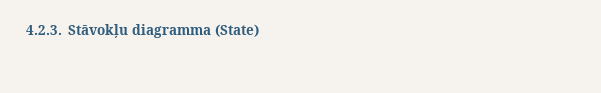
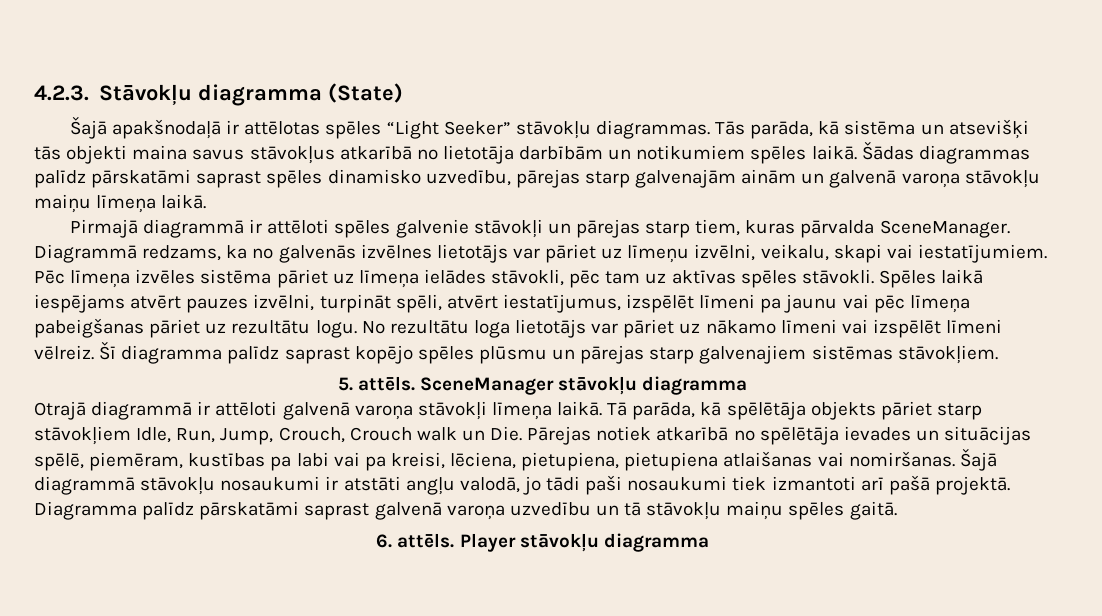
+ Šajā apakšnodaļā ir attēlotas spēles “Light Seeker” stāvokļu diagrammas. Tās parāda, kā sistēma un atsevišķi tās objekti maina savus stāvokļus atkarībā no lietotāja darbībām un notikumiem spēles laikā. Šādas diagrammas palīdz pārskatāmi saprast spēles dinamisko uzvedību, pārejas starp galvenajām ainām un galvenā varoņa stāvokļu maiņu līmeņa laikā.
+ Pirmajā diagrammā ir attēloti spēles galvenie stāvokļi un pārejas starp tiem, kuras pārvalda SceneManager. Diagrammā redzams, ka no galvenās izvēlnes lietotājs var pāriet uz līmeņu izvēlni, veikalu, skapi vai iestatījumiem. Pēc līmeņa izvēles sistēma pāriet uz līmeņa ielādes stāvokli, pēc tam uz aktīvas spēles stāvokli. Spēles laikā iespējams atvērt pauzes izvēlni, turpināt spēli, atvērt iestatījumus, izspēlēt līmeni pa jaunu vai pēc līmeņa pabeigšanas pāriet uz rezultātu logu. No rezultātu loga lietotājs var pāriet uz nākamo līmeni vai izspēlēt līmeni vēlreiz. Šī diagramma palīdz saprast kopējo spēles plūsmu un pārejas starp galvenajiem sistēmas stāvokļiem.
+ 5. attēls. SceneManager stāvokļu diagramma
+ Otrajā diagrammā ir attēloti galvenā varoņa stāvokļi līmeņa laikā. Tā parāda, kā spēlētāja objekts pāriet starp stāvokļiem Idle, Run, Jump, Crouch, Crouch walk un Die. Pārejas notiek atkarībā no spēlētāja ievades un situācijas spēlē, piemēram, kustības pa labi vai pa kreisi, lēciena, pietupiena, pietupiena atlaišanas vai nomiršanas. Šajā diagrammā stāvokļu nosaukumi ir atstāti angļu valodā, jo tādi paši nosaukumi tiek izmantoti arī pašā projektā. Diagramma palīdz pārskatāmi saprast galvenā varoņa uzvedību un tā stāvokļu maiņu spēles gaitā.
+ 6. attēls. Player stāvokļu diagramma

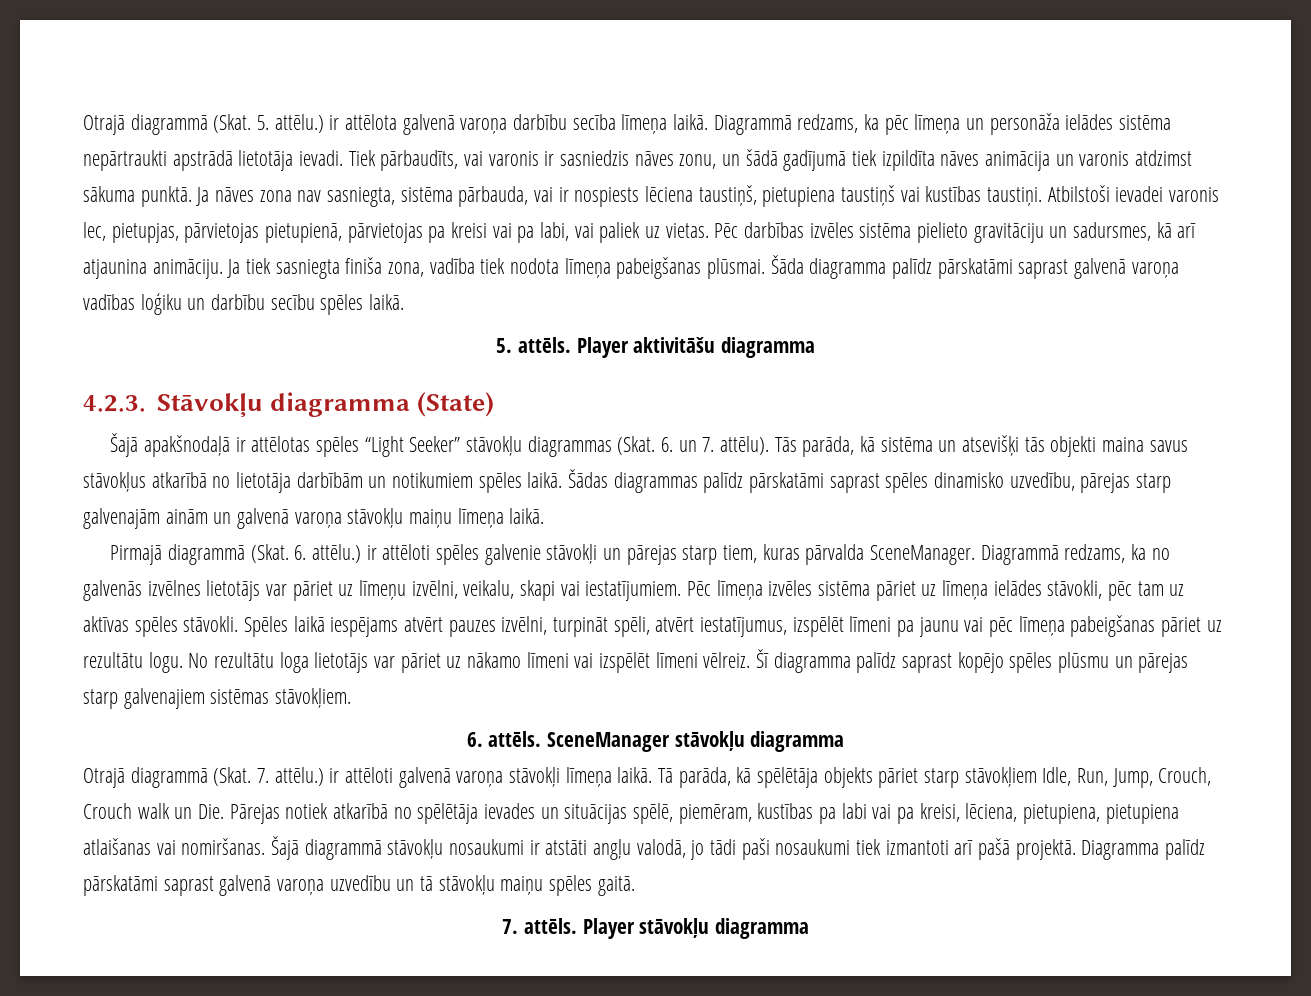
+ Otrajā diagrammā (Skat. 5. attēlu.) ir attēlota galvenā varoņa darbību secība līmeņa laikā. Diagrammā redzams, ka pēc līmeņa un personāža ielādes sistēma nepārtraukti apstrādā lietotāja ievadi. Tiek pārbaudīts, vai varonis ir sasniedzis nāves zonu, un šādā gadījumā tiek izpildīta nāves animācija un varonis atdzimst sākuma punktā. Ja nāves zona nav sasniegta, sistēma pārbauda, vai ir nospiests lēciena taustiņš, pietupiena taustiņš vai kustības taustiņi. Atbilstoši ievadei varonis lec, pietupjas, pārvietojas pietupienā, pārvietojas pa kreisi vai pa labi, vai paliek uz vietas. Pēc darbības izvēles sistēma pielieto gravitāciju un sadursmes, kā arī atjaunina animāciju. Ja tiek sasniegta finiša zona, vadība tiek nodota līmeņa pabeigšanas plūsmai. Šāda diagramma palīdz pārskatāmi saprast galvenā varoņa vadības loģiku un darbību secību spēles laikā.
+ 5. attēls. Player aktivitāšu diagramma
- Šajā apakšnodaļā ir attēlotas spēles “Light Seeker” stāvokļu diagrammas.
+ Šajā apakšnodaļā ir attēlotas spēles “Light Seeker” stāvokļu diagrammas (Skat. 6. un 7. attēlu).
- Pirmajā diagrammā ir attēloti spēles galvenie stāvokļi un pārejas starp tiem, kuras pārvalda SceneManager.
+ Pirmajā diagrammā (Skat. 6. attēlu.) ir attēloti spēles galvenie stāvokļi un pārejas starp tiem, kuras pārvalda SceneManager.
- 5. attēls.
+ 6. attēls.
- Otrajā diagrammā ir attēloti galvenā varoņa stāvokļi līmeņa laikā.
+ Otrajā diagrammā (Skat. 7. attēlu.) ir attēloti galvenā varoņa stāvokļi līmeņa laikā.
- 6. attēls.
+ 7. attēls.

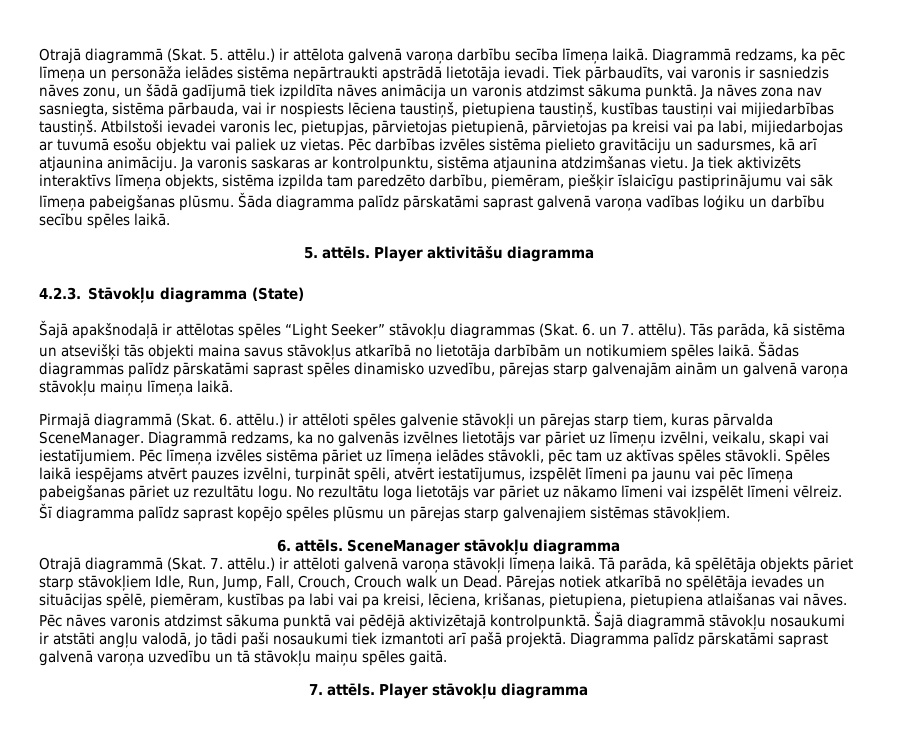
- Ja nāves zona nav sasniegta, sistēma pārbauda, vai ir nospiests lēciena taustiņš, pietupiena taustiņš vai kustības taustiņi.
+ Ja nāves zona nav sasniegta, sistēma pārbauda, vai ir nospiests lēciena taustiņš, pietupiena taustiņš, kustības taustiņi vai mijiedarbības taustiņš.
- Atbilstoši ievadei varonis lec, pietupjas, pārvietojas pietupienā, pārvietojas pa kreisi vai pa labi, vai paliek uz vietas.
+ Atbilstoši ievadei varonis lec, pietupjas, pārvietojas pietupienā, pārvietojas pa kreisi vai pa labi, mijiedarbojas ar tuvumā esošu objektu vai paliek uz vietas.
- Ja tiek sasniegta finiša zona, vadība tiek nodota līmeņa pabeigšanas plūsmai.
+ Ja varonis saskaras ar kontrolpunktu, sistēma atjaunina atdzimšanas vietu. Ja tiek aktivizēts interaktīvs līmeņa objekts, sistēma izpilda tam paredzēto darbību, piemēram, piešķir īslaicīgu pastiprinājumu vai sāk līmeņa pabeigšanas plūsmu.
- Tā parāda, kā spēlētāja objekts pāriet starp stāvokļiem Idle, Run, Jump, Crouch, Crouch walk un Die. Pārejas notiek atkarībā no spēlētāja ievades un situācijas spēlē, piemēram, kustības pa labi vai pa kreisi, lēciena, pietupiena, pietupiena atlaišanas vai nomiršanas.
+ Tā parāda, kā spēlētāja objekts pāriet starp stāvokļiem Idle, Run, Jump, Fall, Crouch, Crouch walk un Dead. Pārejas notiek atkarībā no spēlētāja ievades un situācijas spēlē, piemēram, kustības pa labi vai pa kreisi, lēciena, krišanas, pietupiena, pietupiena atlaišanas vai nāves. Pēc nāves varonis atdzimst sākuma punktā vai pēdējā aktivizētajā kontrolpunktā.

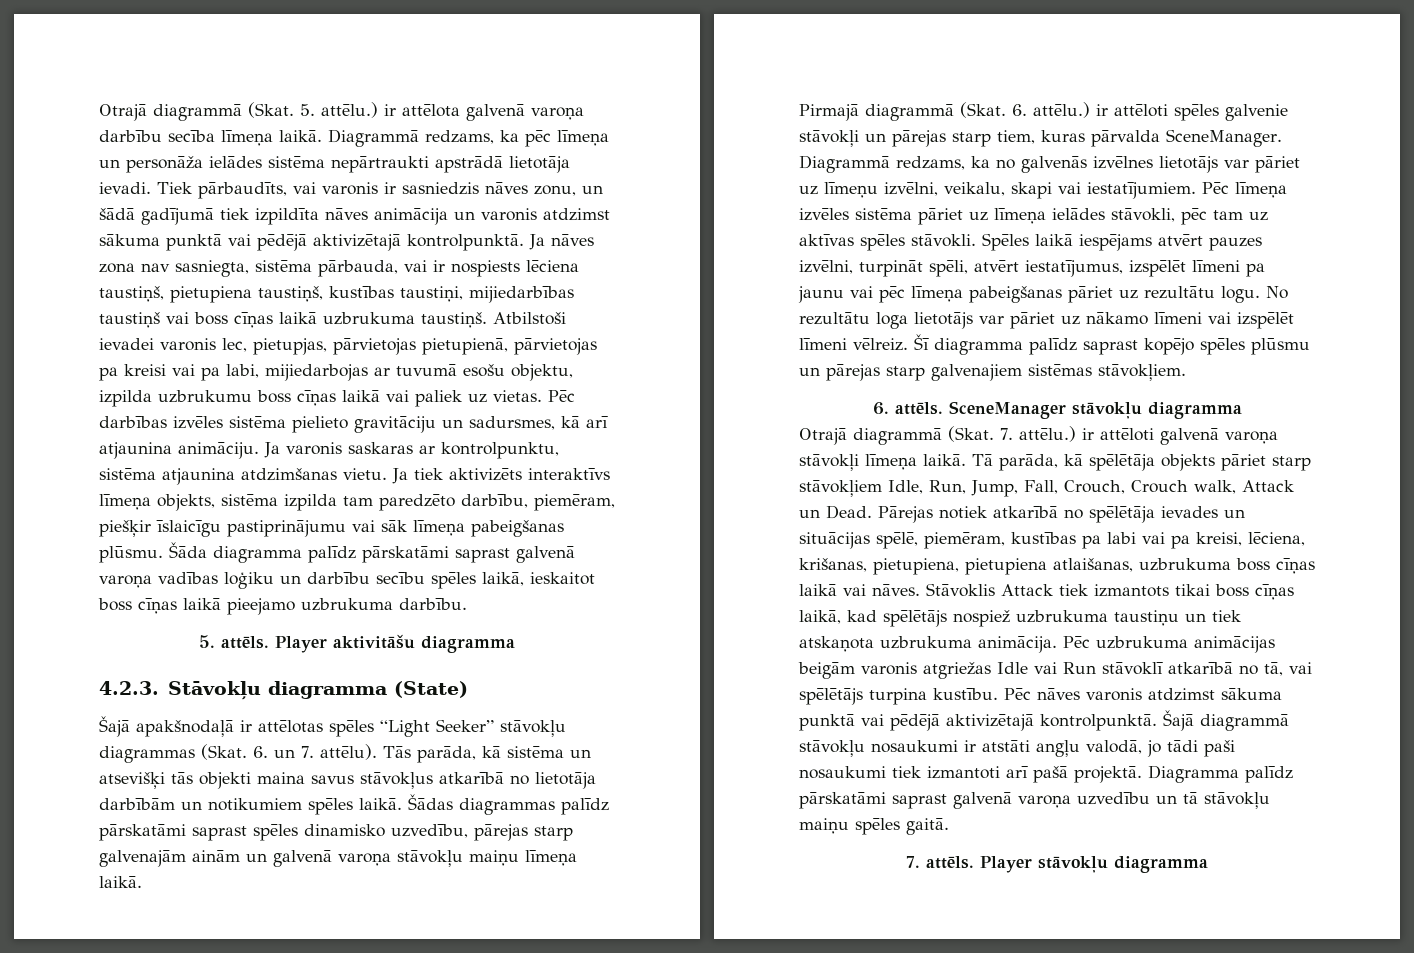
- Tiek pārbaudīts, vai varonis ir sasniedzis nāves zonu, un šādā gadījumā tiek izpildīta nāves animācija un varonis atdzimst sākuma punktā.
+ Tiek pārbaudīts, vai varonis ir sasniedzis nāves zonu, un šādā gadījumā tiek izpildīta nāves animācija un varonis atdzimst sākuma punktā vai pēdējā aktivizētajā kontrolpunktā.
- Ja nāves zona nav sasniegta, sistēma pārbauda, vai ir nospiests lēciena taustiņš, pietupiena taustiņš, kustības taustiņi vai mijiedarbības taustiņš.
+ Ja nāves zona nav sasniegta, sistēma pārbauda, vai ir nospiests lēciena taustiņš, pietupiena taustiņš, kustības taustiņi, mijiedarbības taustiņš vai boss cīņas laikā uzbrukuma taustiņš.
- Atbilstoši ievadei varonis lec, pietupjas, pārvietojas pietupienā, pārvietojas pa kreisi vai pa labi, mijiedarbojas ar tuvumā esošu objektu vai paliek uz vietas.
+ Atbilstoši ievadei varonis lec, pietupjas, pārvietojas pietupienā, pārvietojas pa kreisi vai pa labi, mijiedarbojas ar tuvumā esošu objektu, izpilda uzbrukumu boss cīņas laikā vai paliek uz vietas.
- Šāda diagramma palīdz pārskatāmi saprast galvenā varoņa vadības loģiku un darbību secību spēles laikā.
+ Šāda diagramma palīdz pārskatāmi saprast galvenā varoņa vadības loģiku un darbību secību spēles laikā, ieskaitot boss cīņas laikā pieejamo uzbrukuma darbību.
- Tā parāda, kā spēlētāja objekts pāriet starp stāvokļiem Idle, Run, Jump, Fall, Crouch, Crouch walk un Dead.
+ Tā parāda, kā spēlētāja objekts pāriet starp stāvokļiem Idle, Run, Jump, Fall, Crouch, Crouch walk, Attack un Dead.
- Pārejas notiek atkarībā no spēlētāja ievades un situācijas spēlē, piemēram, kustības pa labi vai pa kreisi, lēciena, krišanas, pietupiena, pietupiena atlaišanas vai nāves.
+ Pārejas notiek atkarībā no spēlētāja ievades un situācijas spēlē, piemēram, kustības pa labi vai pa kreisi, lēciena, krišanas, pietupiena, pietupiena atlaišanas, uzbrukuma boss cīņas laikā vai nāves. Stāvoklis Attack tiek izmantots tikai boss cīņas laikā, kad spēlētājs nospiež uzbrukuma taustiņu un tiek atskaņota uzbrukuma animācija. Pēc uzbrukuma animācijas beigām varonis atgriežas Idle vai Run stāvoklī atkarībā no tā, vai spēlētājs turpina kustību.

